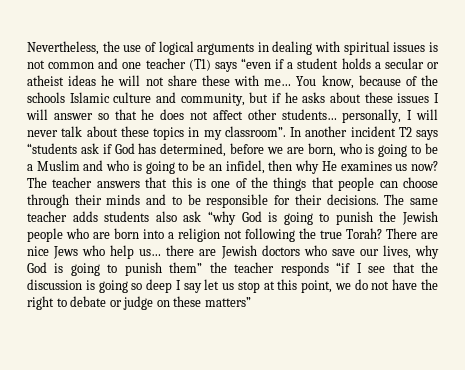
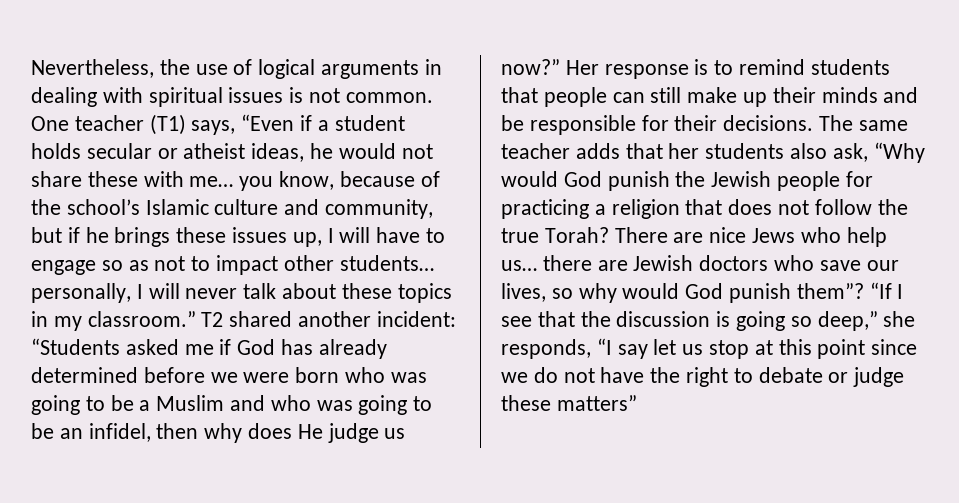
- Nevertheless, the use of logical arguments in dealing with spiritual issues is not common and one teacher (T1) says “even if a student holds a secular or atheist ideas he will not share these with me… You know, because of the schools Islamic culture and community, but if he asks about these issues I will answer so that he does not affect other students… personally, I will never talk about these topics in my classroom”. In another incident T2 says “students ask if God has determined, before we are born, who is going to be a Muslim and who is going to be an infidel, then why He examines us now? The teacher answers that this is one of the things that people can choose through their minds and to be responsible for their decisions.
+ Nevertheless, the use of logical arguments in dealing with spiritual issues is not common. One teacher (T1) says, “Even if a student holds secular or atheist ideas, he would not share these with me… you know, because of the school’s Islamic culture and community, but if he brings these issues up, I will have to engage so as not to impact other students… personally, I will never talk about these topics in my classroom.” T2 shared another incident: “Students asked me if God has already determined before we were born who was going to be a Muslim and who was going to be an infidel, then why does He judge us now?” Her response is to remind students that people can still make up their minds and be responsible for their decisions.
- The same teacher adds students also ask “why God is going to punish the Jewish people who are born into a religion not following the true Torah?
+ The same teacher adds that her students also ask, “Why would God punish the Jewish people for practicing a religion that does not follow the true Torah?
- There are nice Jews who help us… there are Jewish doctors who save our lives, why God is going to punish them” the teacher responds “if I see that the discussion is going so deep I say let us stop at this point, we do not have the right to debate or judge on these matters”
+ There are nice Jews who help us… there are Jewish doctors who save our lives, so why would God punish them”? “If I see that the discussion is going so deep,” she responds, “I say let us stop at this point since we do not have the right to debate or judge these matters”

